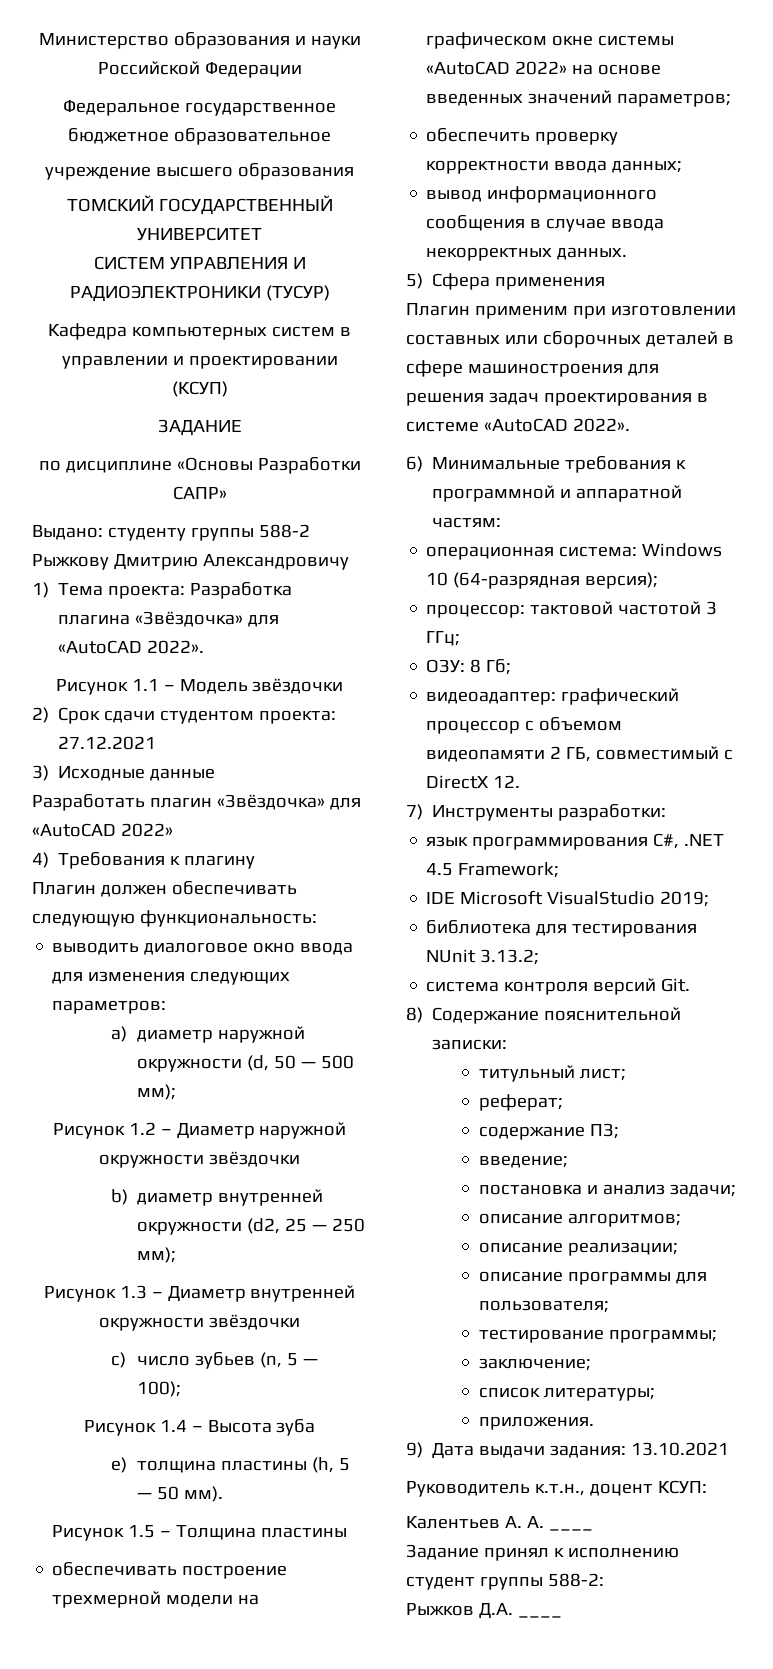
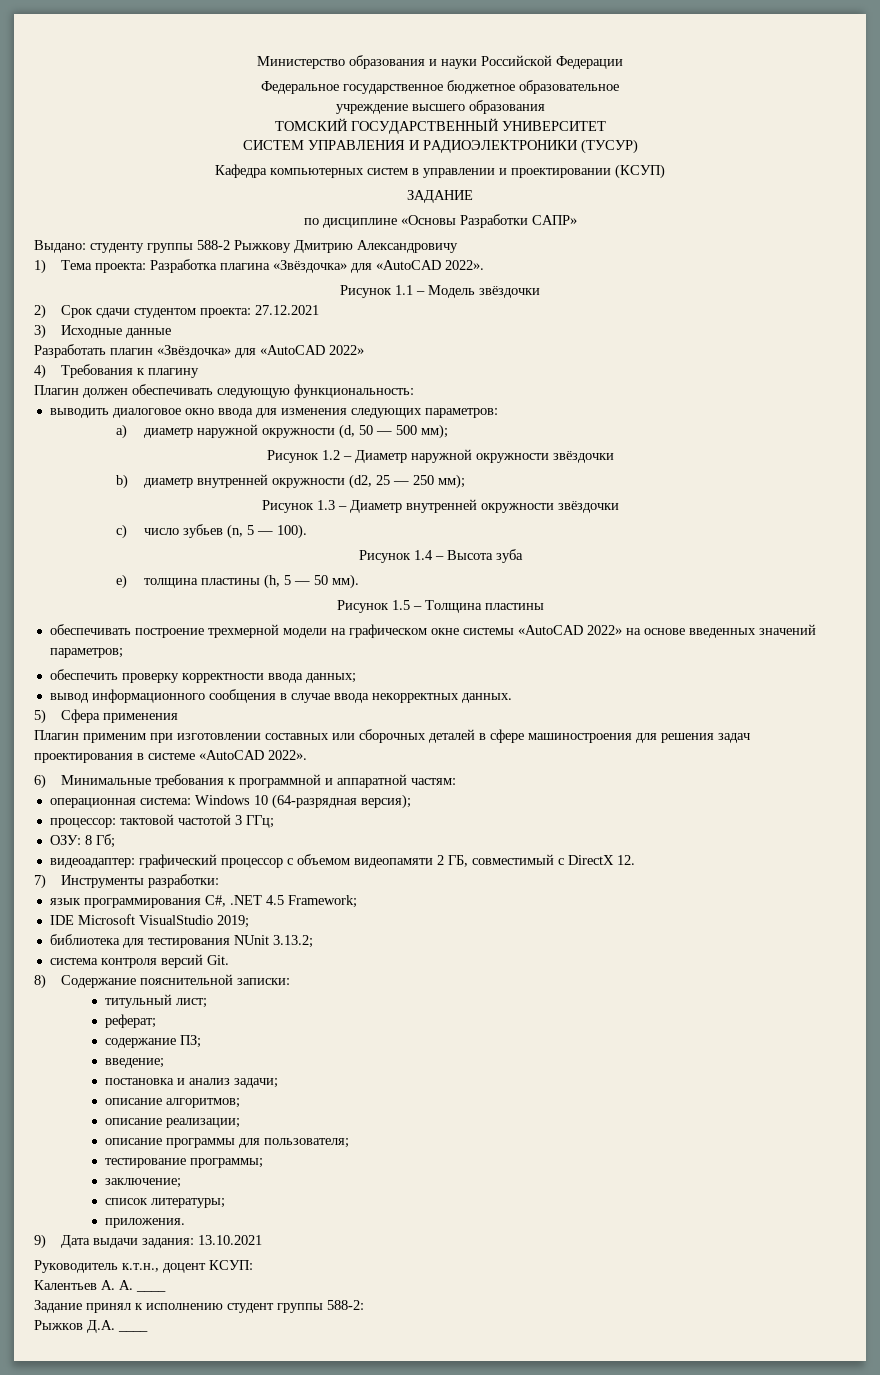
- c) число зубьев (n, 5 — 100);
+ c) число зубьев (n, 5 — 100).

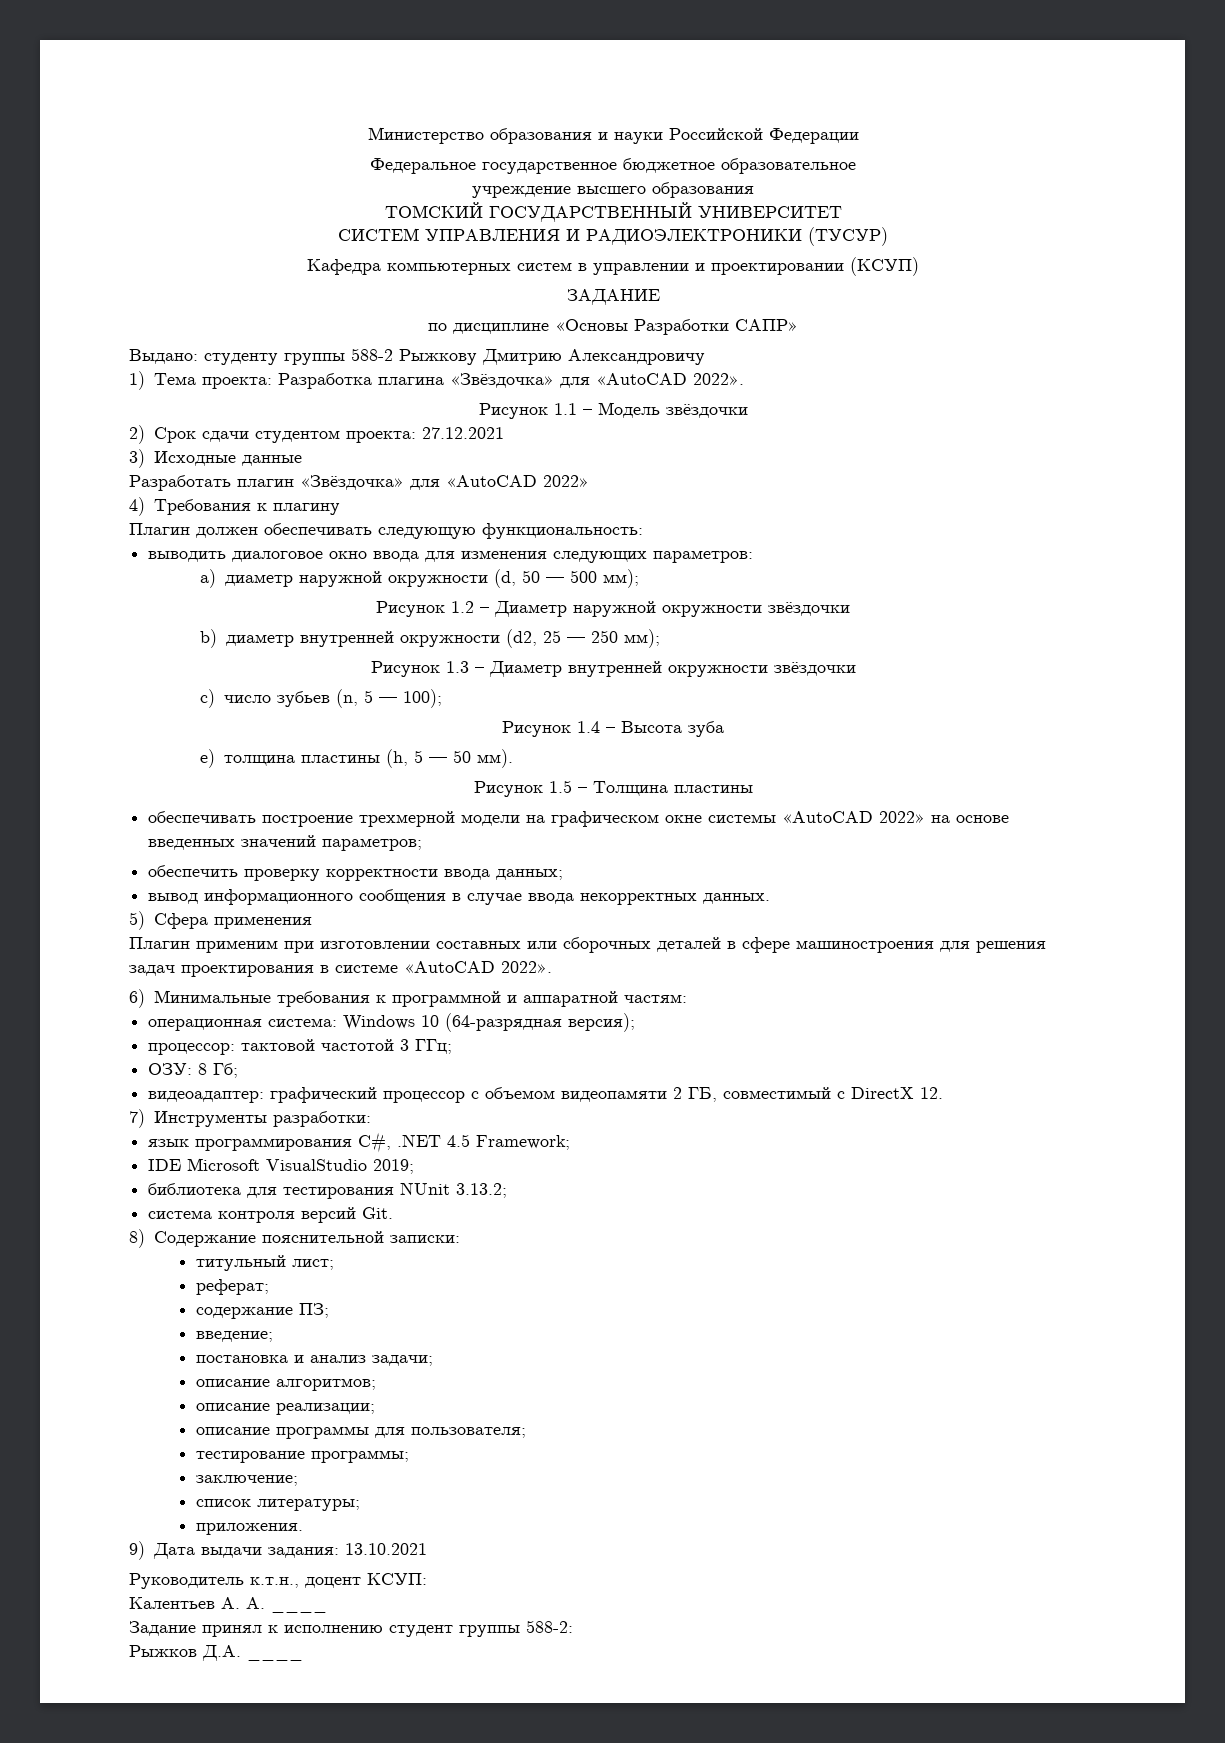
- c) число зубьев (n, 5 — 100).
+ c) число зубьев (n, 5 — 100);

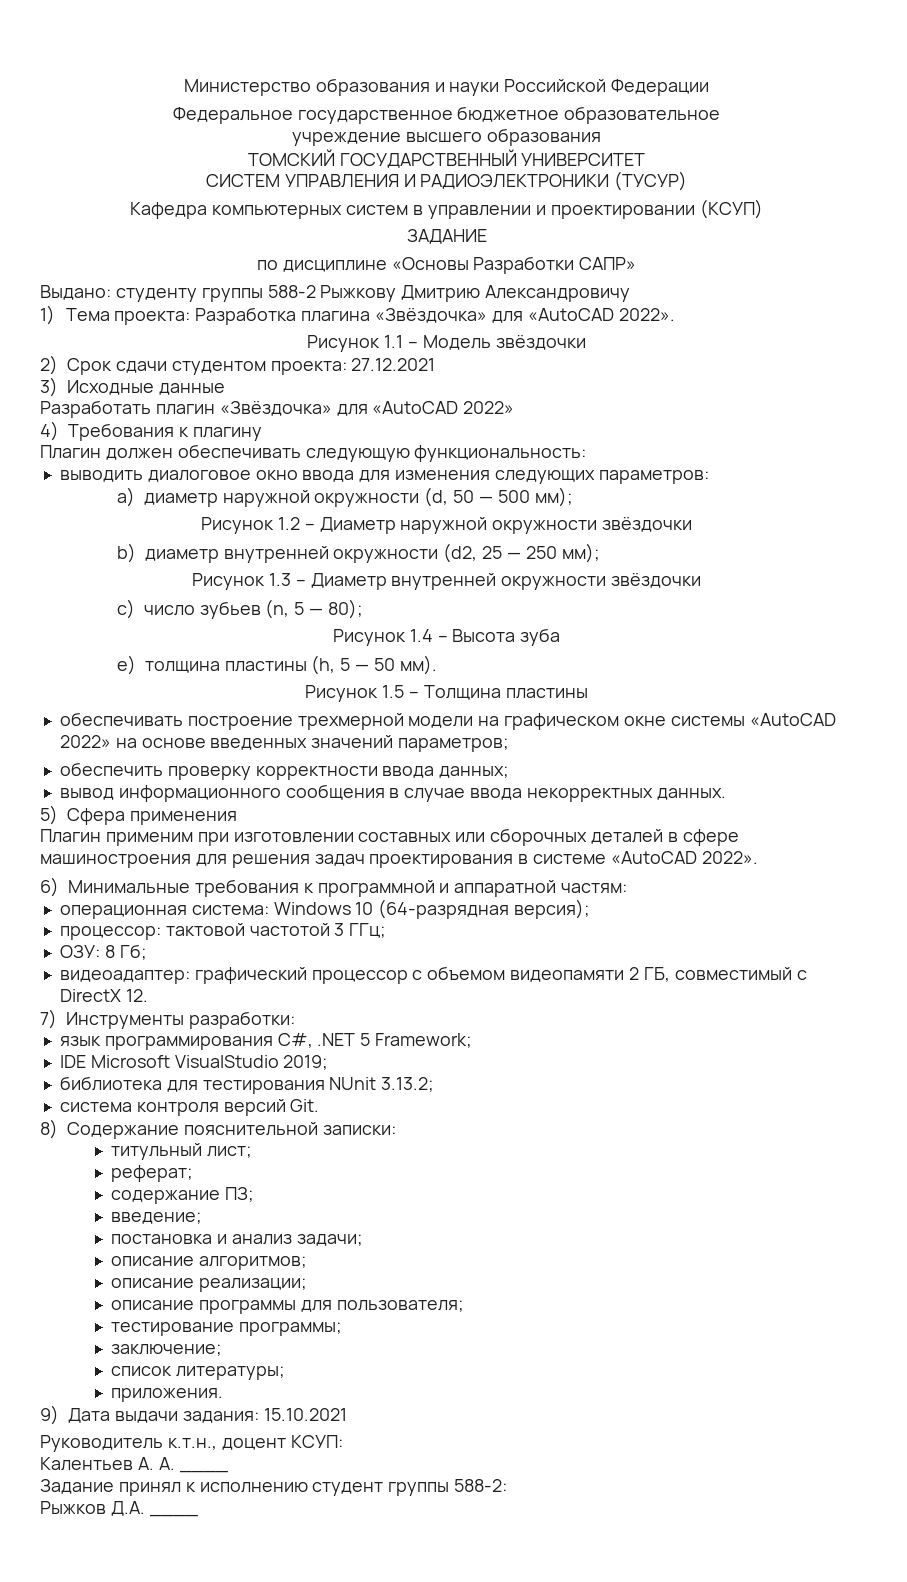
- c) число зубьев (n, 5 — 100);
+ c) число зубьев (n, 5 — 80);
- язык программирования C#, .NET 4.5 Framework;
+ язык программирования C#, .NET 5 Framework;
- 9) Дата выдачи задания: 13.10.2021
+ 9) Дата выдачи задания: 15.10.2021

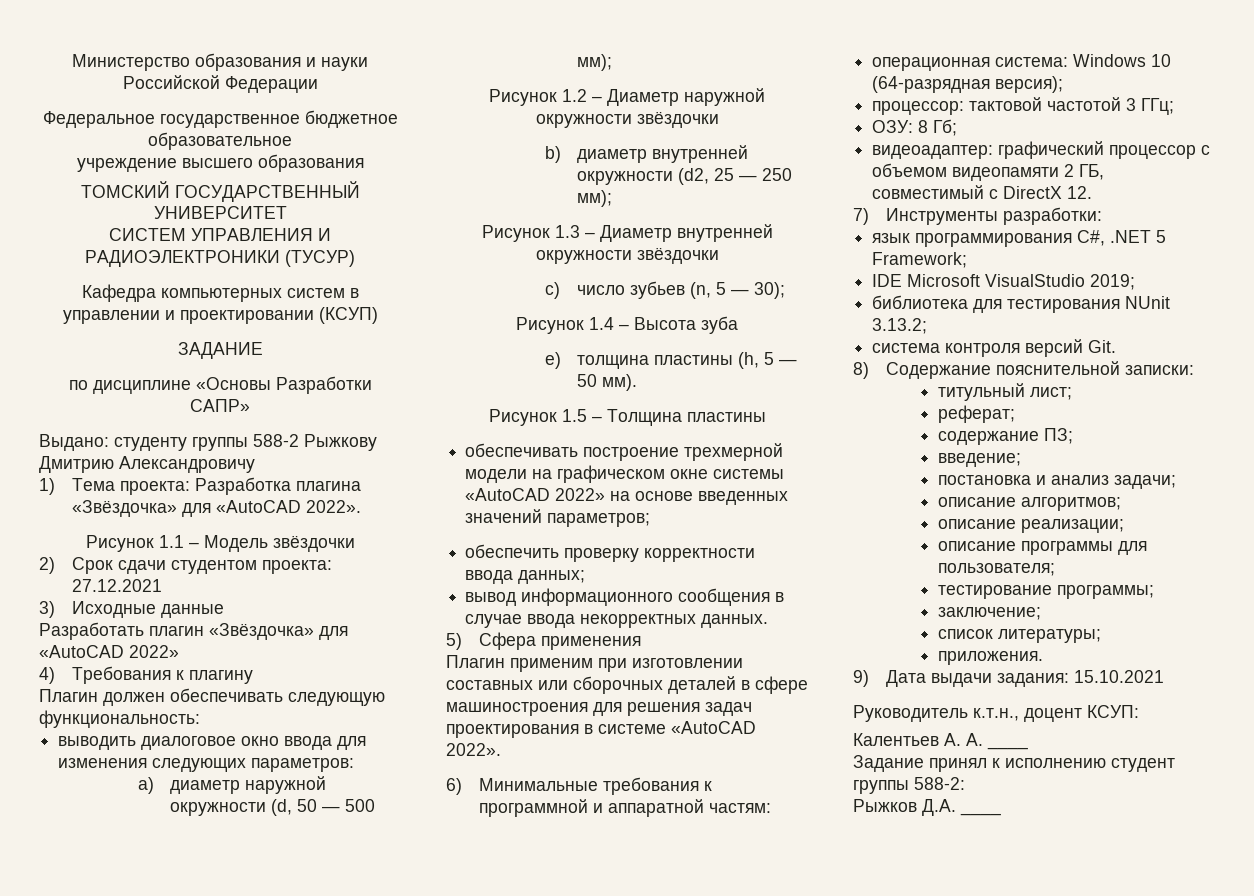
- c) число зубьев (n, 5 — 80);
+ c) число зубьев (n, 5 — 30);

